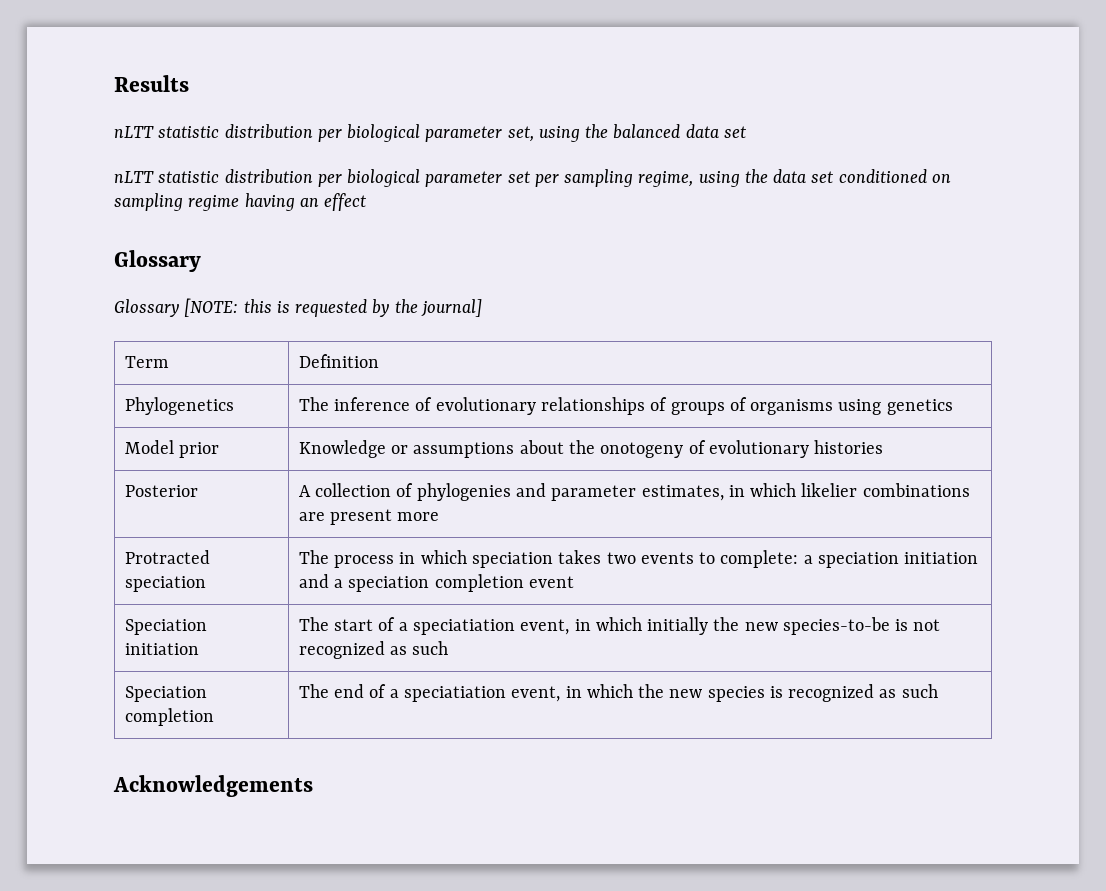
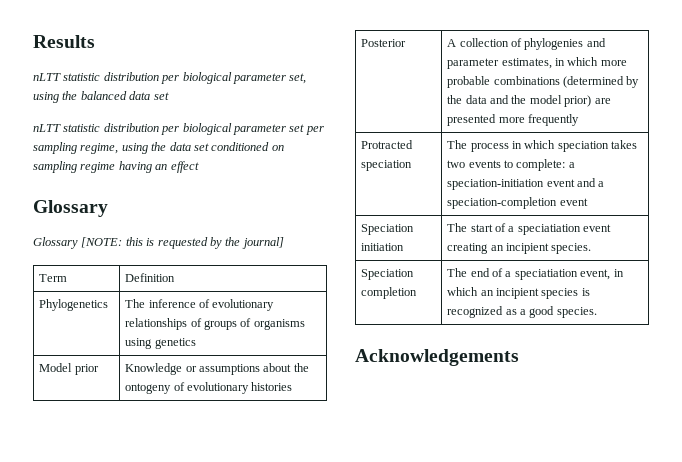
- Model prior | Knowledge or assumptions about the onotogeny of evolutionary histories
+ Model prior | Knowledge or assumptions about the ontogeny of evolutionary histories
- Posterior | A collection of phylogenies and parameter estimates, in which likelier combinations are present more
+ Posterior | A collection of phylogenies and parameter estimates, in which more probable combinations (determined by the data and the model prior) are presented more frequently
- Protracted speciation | The process in which speciation takes two events to complete: a speciation initiation and a speciation completion event
+ Protracted speciation | The process in which speciation takes two events to complete: a speciation-initiation event and a speciation-completion event
- Speciation initiation | The start of a speciatiation event, in which initially the new species-to-be is not recognized as such
+ Speciation initiation | The start of a speciatiation event creating an incipient species.
- Speciation completion | The end of a speciatiation event, in which the new species is recognized as such
+ Speciation completion | The end of a speciatiation event, in which an incipient species is recognized as a good species.

